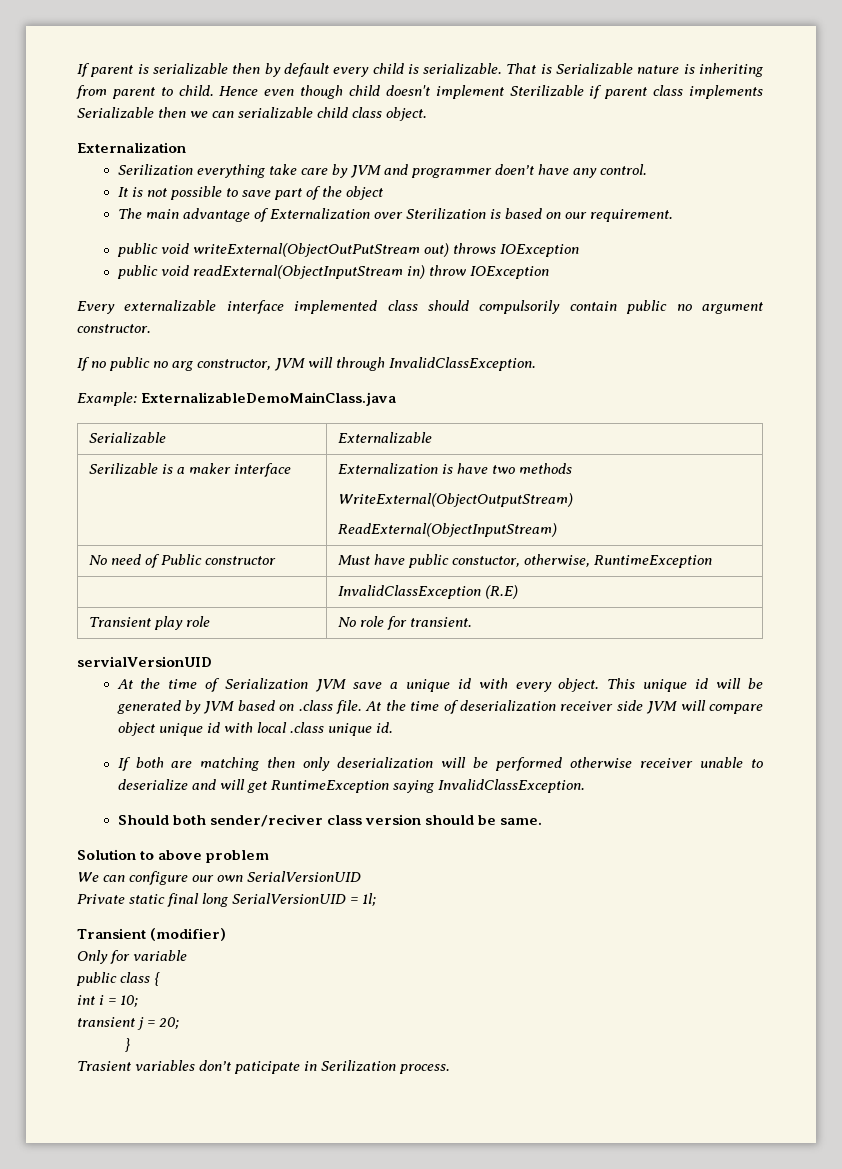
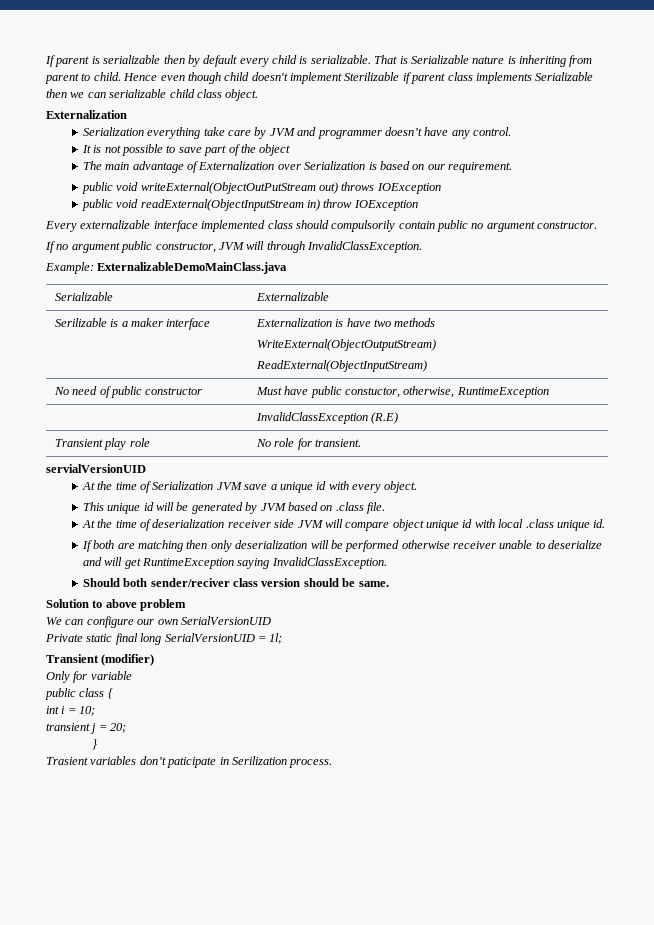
- Serilization everything take care by JVM and programmer doen’t have any control.
+ Serialization everything take care by JVM and programmer doesn’t have any control.
- The main advantage of Externalization over Sterilization is based on our requirement.
+ The main advantage of Externalization over Serialization is based on our requirement.
- If no public no arg constructor, JVM will through InvalidClassException.
+ If no argument public constructor, JVM will through InvalidClassException.
- No need of Public constructor | Must have public constuctor, otherwise, RuntimeException
+ No need of public constructor | Must have public constuctor, otherwise, RuntimeException
- At the time of Serialization JVM save a unique id with every object. This unique id will be generated by JVM based on .class file. At the time of deserialization receiver side JVM will compare object unique id with local .class unique id.
+ At the time of Serialization JVM save a unique id with every object.
+ This unique id will be generated by JVM based on .class file.
+ At the time of deserialization receiver side JVM will compare object unique id with local .class unique id.

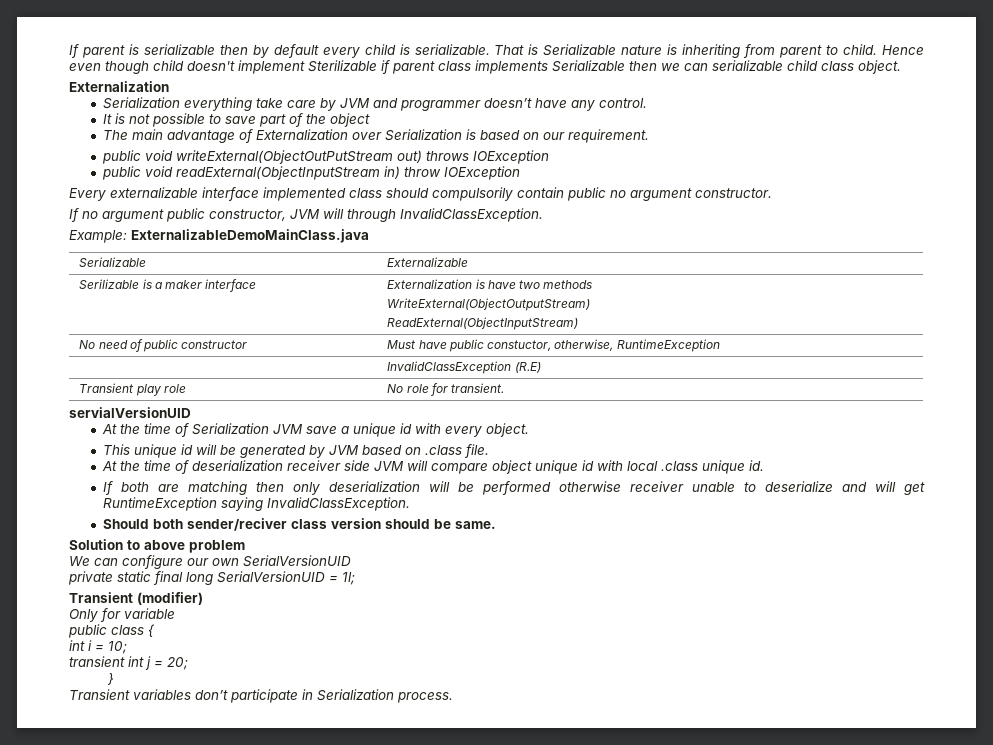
- Private static final long SerialVersionUID = 1l;
+ private static final long SerialVersionUID = 1l;
- transient j = 20;
+ transient int j = 20;
- Trasient variables don’t paticipate in Serilization process.
+ Transient variables don’t participate in Serialization process.

